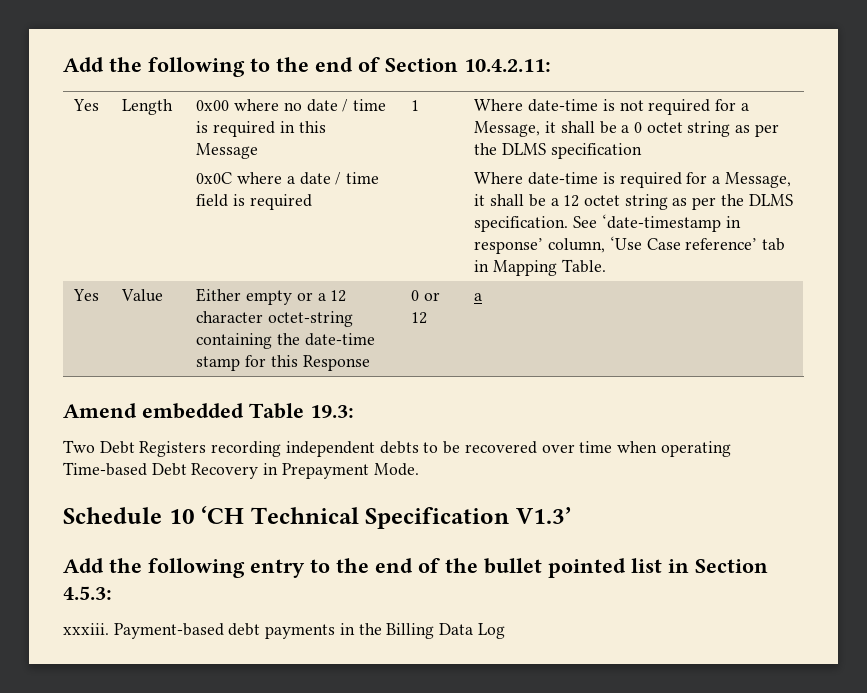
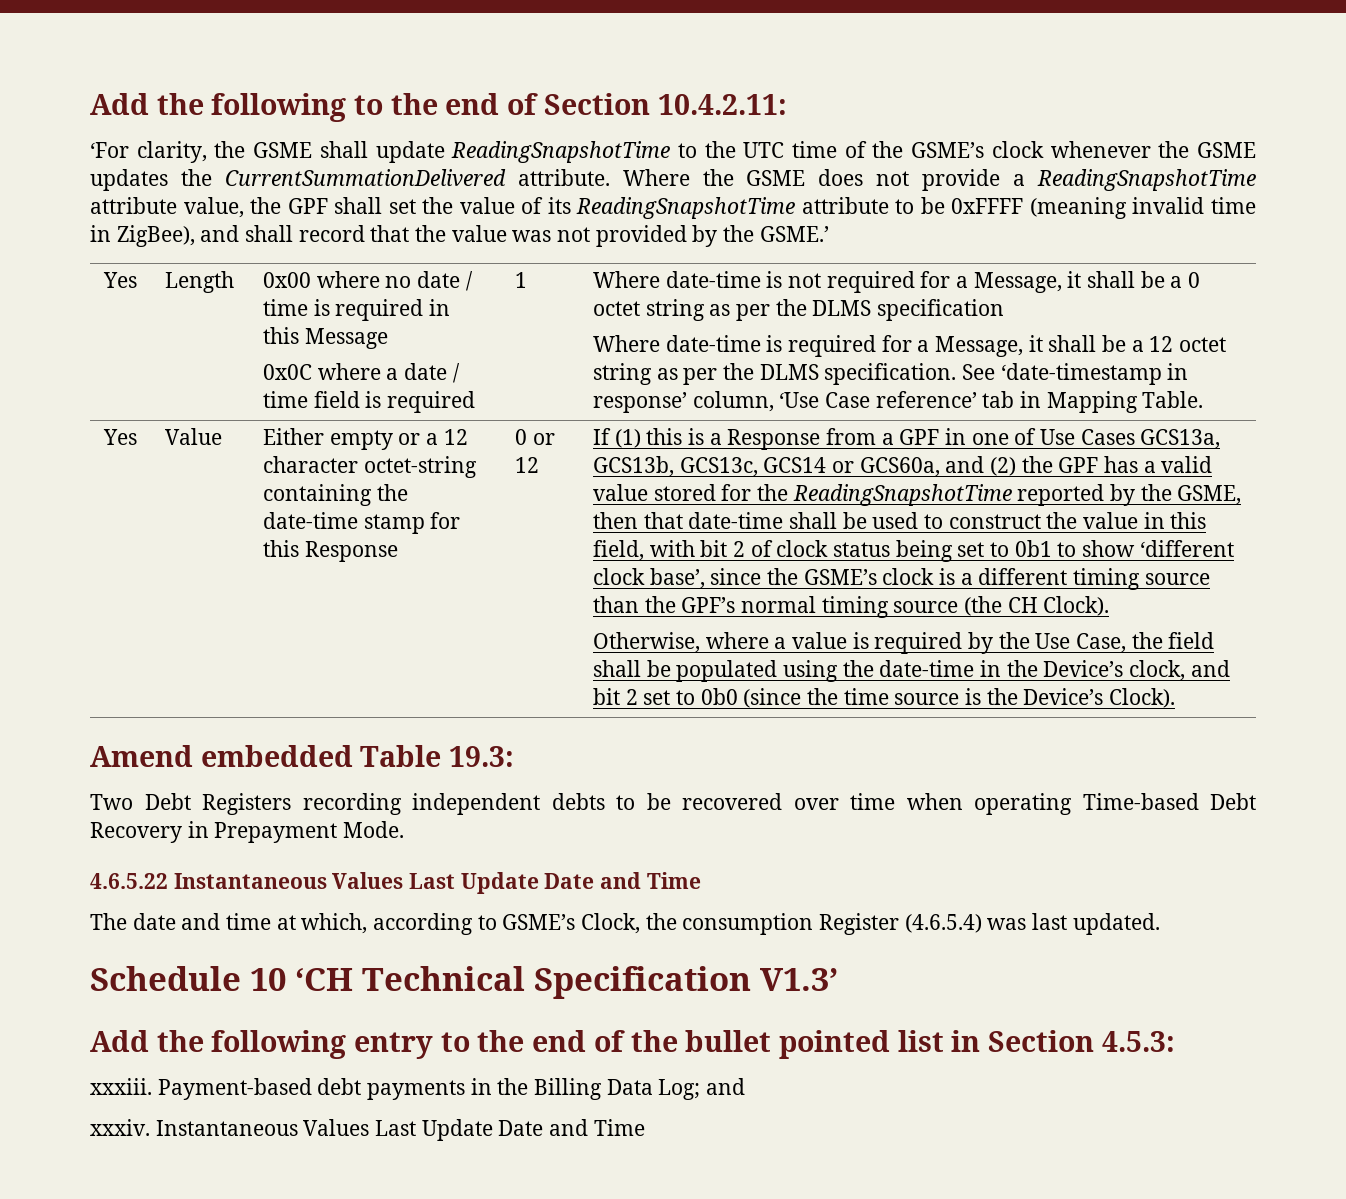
+ ‘For clarity, the GSME shall update ReadingSnapshotTime to the UTC time of the GSME’s clock whenever the GSME updates the CurrentSummationDelivered attribute. Where the GSME does not provide a ReadingSnapshotTime attribute value, the GPF shall set the value of its ReadingSnapshotTime attribute to be 0xFFFF (meaning invalid time in ZigBee), and shall record that the value was not provided by the GSME.’
- 0 or 12 | a
+ 0 or 12 | If (1) this is a Response from a GPF in one of Use Cases GCS13a, GCS13b, GCS13c, GCS14 or GCS60a, and (2) the GPF has a valid value stored for the ReadingSnapshotTime reported by the GSME, then that date-time shall be used to construct the value in this field, with bit 2 of clock status being set to 0b1 to show ‘different clock base’, since the GSME’s clock is a different timing source than the GPF’s normal timing source (the CH Clock).
+ Otherwise, where a value is required by the Use Case, the field shall be populated using the date-time in the Device’s clock, and bit 2 set to 0b0 (since the time source is the Device’s Clock).
+ 4.6.5.22 Instantaneous Values Last Update Date and Time
+ The date and time at which, according to GSME’s Clock, the consumption Register (4.6.5.4) was last updated.
- Payment-based debt payments in the Billing Data Log
+ Payment-based debt payments in the Billing Data Log; and
+ xxxiv. Instantaneous Values Last Update Date and Time

